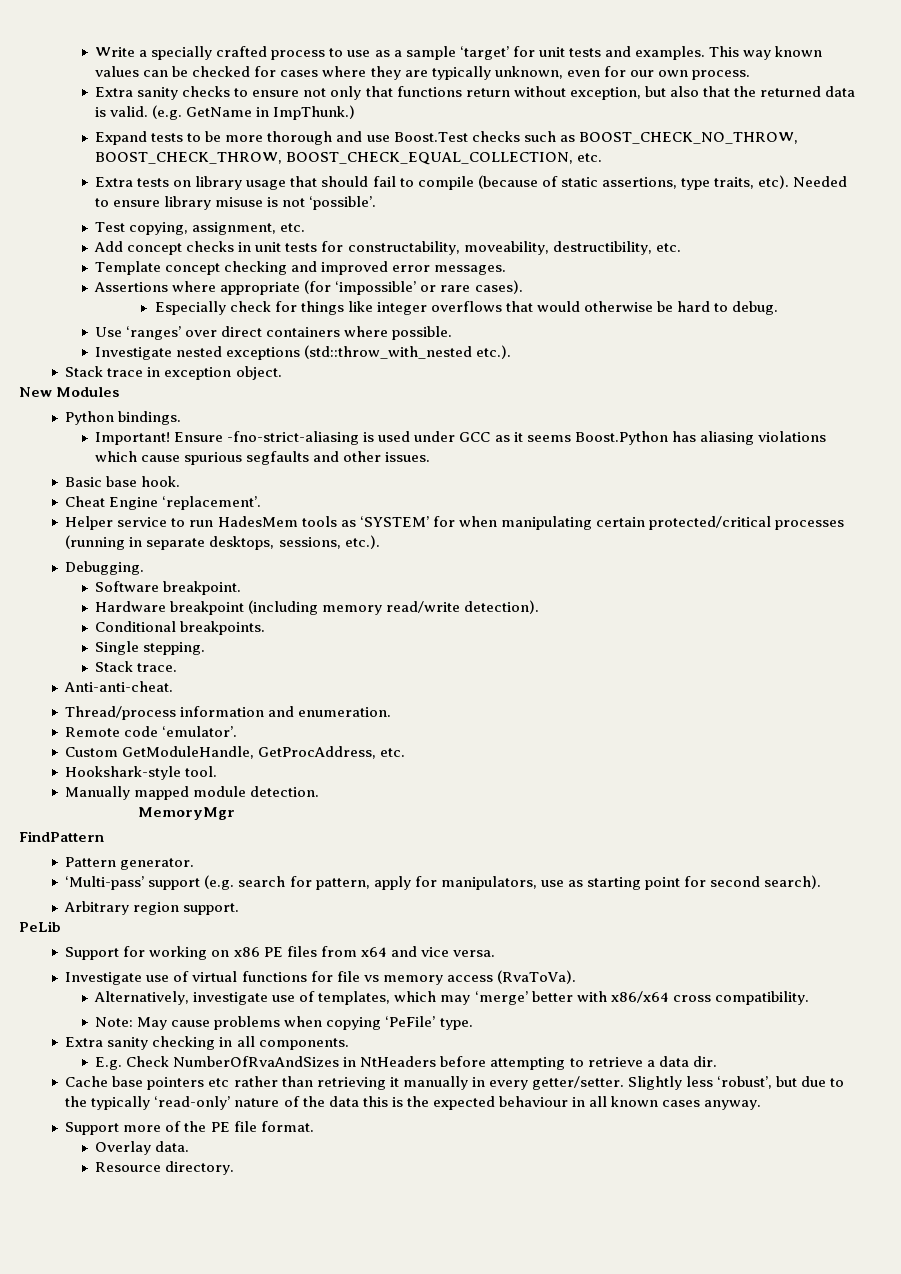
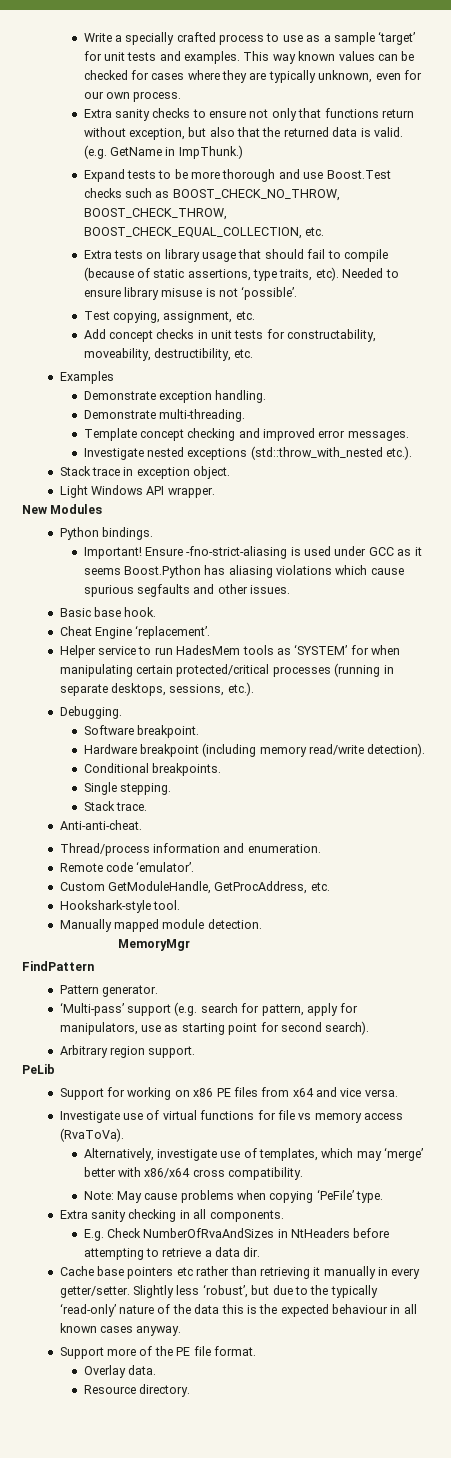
+ Examples
+ Demonstrate exception handling.
+ Demonstrate multi-threading.
- Assertions where appropriate (for ‘impossible’ or rare cases).
- Especially check for things like integer overflows that would otherwise be hard to debug.
- Use ‘ranges’ over direct containers where possible.
+ Light Windows API wrapper.

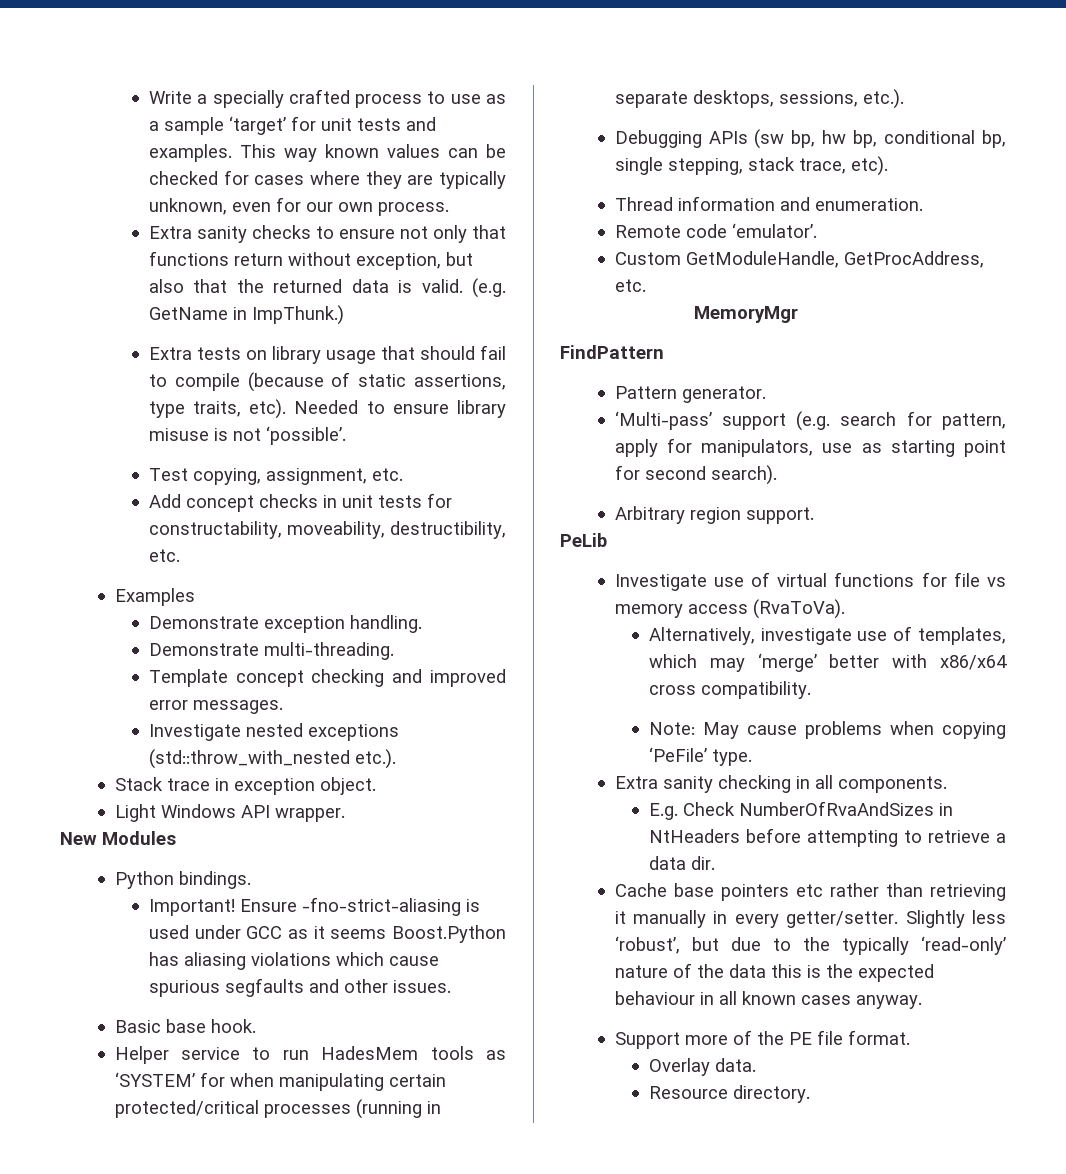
- Expand tests to be more thorough and use Boost.Test checks such as BOOST_CHECK_NO_THROW, BOOST_CHECK_THROW, BOOST_CHECK_EQUAL_COLLECTION, etc.
- Cheat Engine ‘replacement’.
- Debugging.
- Software breakpoint.
- Hardware breakpoint (including memory read/write detection).
- Conditional breakpoints.
- Single stepping.
- Stack trace.
- Anti-anti-cheat.
- Thread/process information and enumeration.
+ Debugging APIs (sw bp, hw bp, conditional bp, single stepping, stack trace, etc).
+ Thread information and enumeration.
- Hookshark-style tool.
- Manually mapped module detection.
- Support for working on x86 PE files from x64 and vice versa.

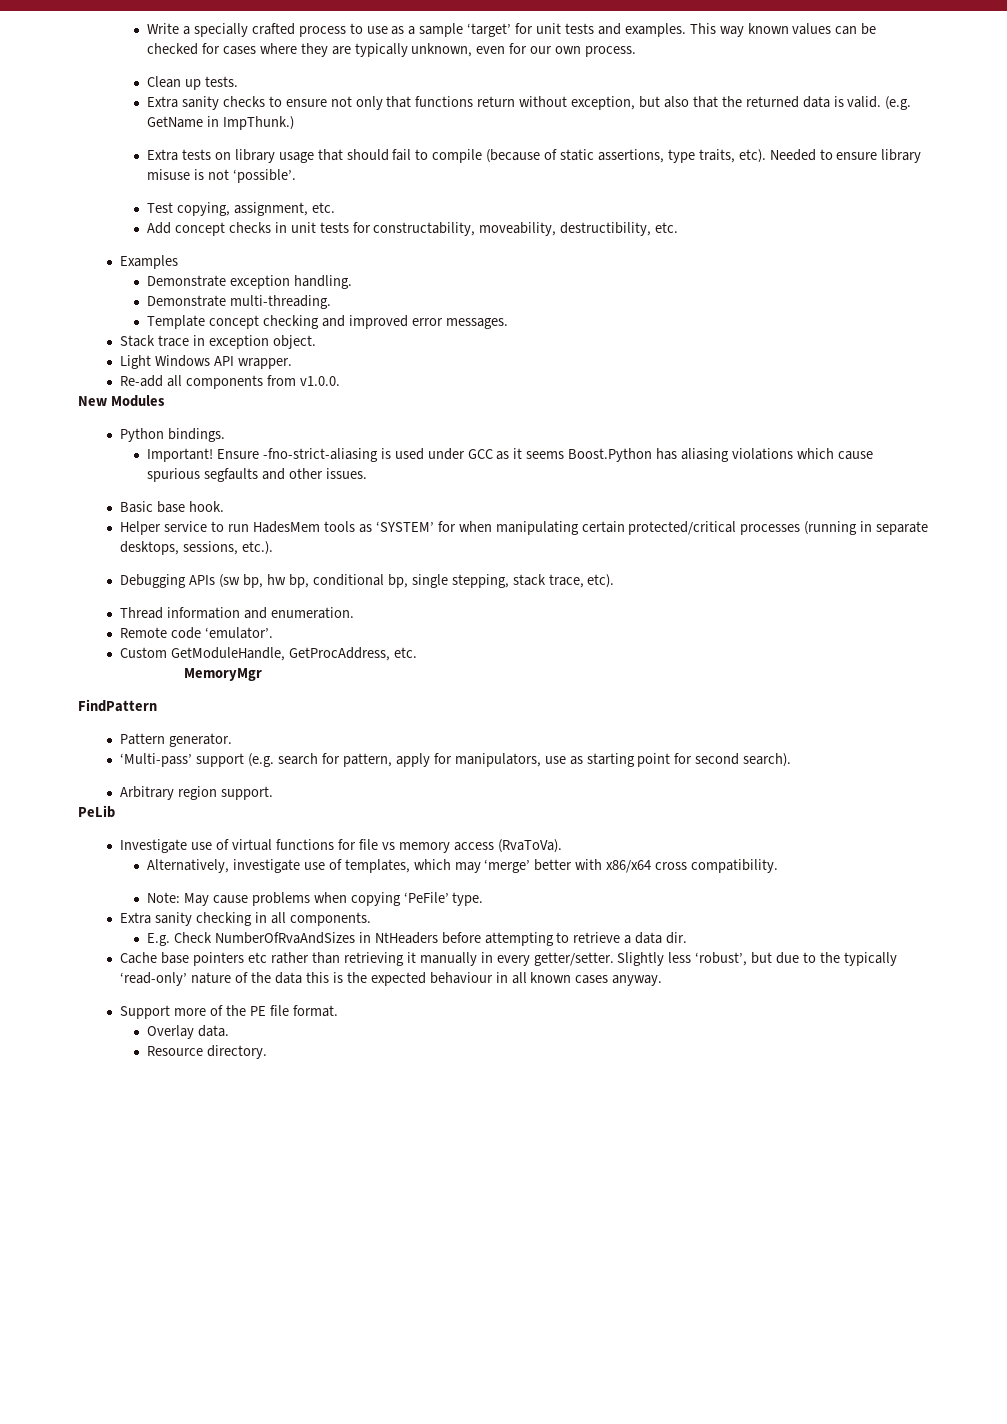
+ Clean up tests.
- Investigate nested exceptions (std::throw_with_nested etc.).
+ Re-add all components from v1.0.0.

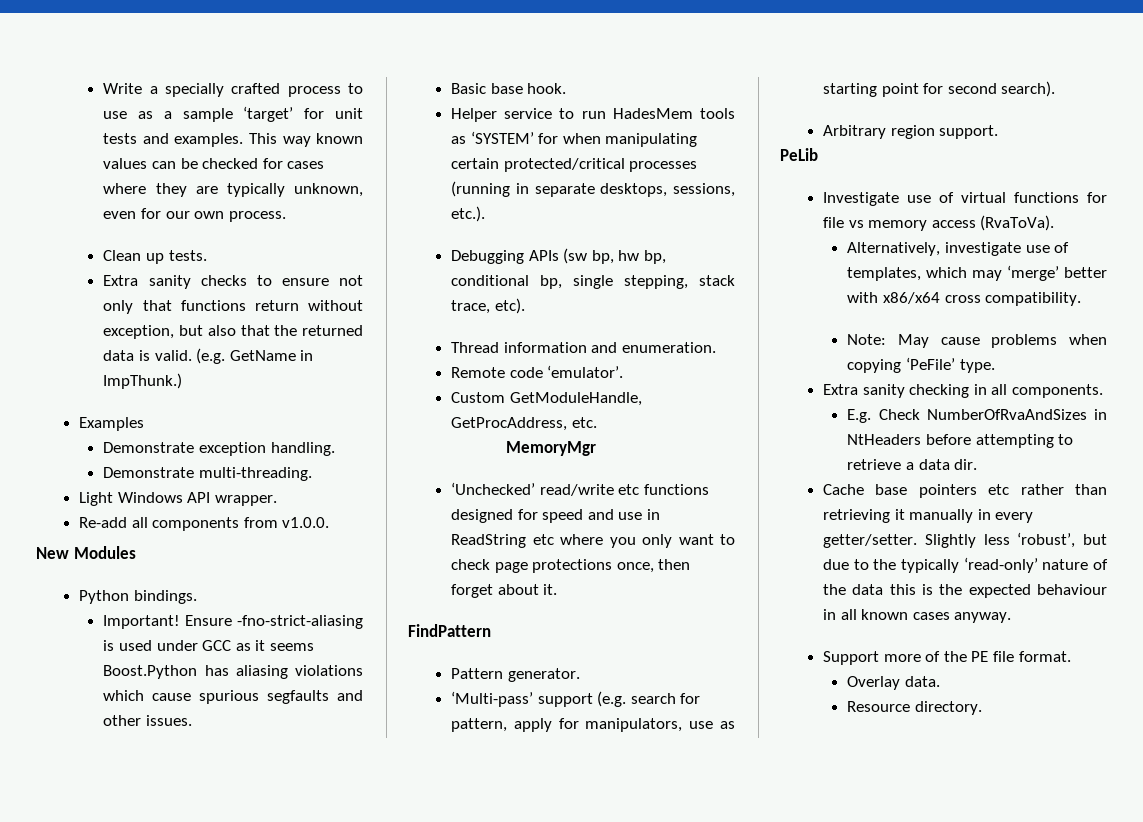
- Extra tests on library usage that should fail to compile (because of static assertions, type traits, etc). Needed to ensure library misuse is not ‘possible’.
- Test copying, assignment, etc.
- Add concept checks in unit tests for constructability, moveability, destructibility, etc.
- Template concept checking and improved error messages.
- Stack trace in exception object.
+ ‘Unchecked’ read/write etc functions designed for speed and use in ReadString etc where you only want to check page protections once, then forget about it.

